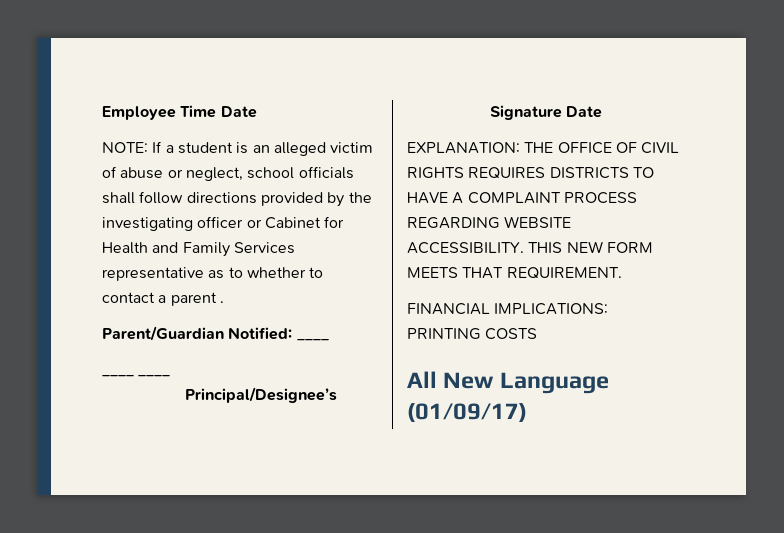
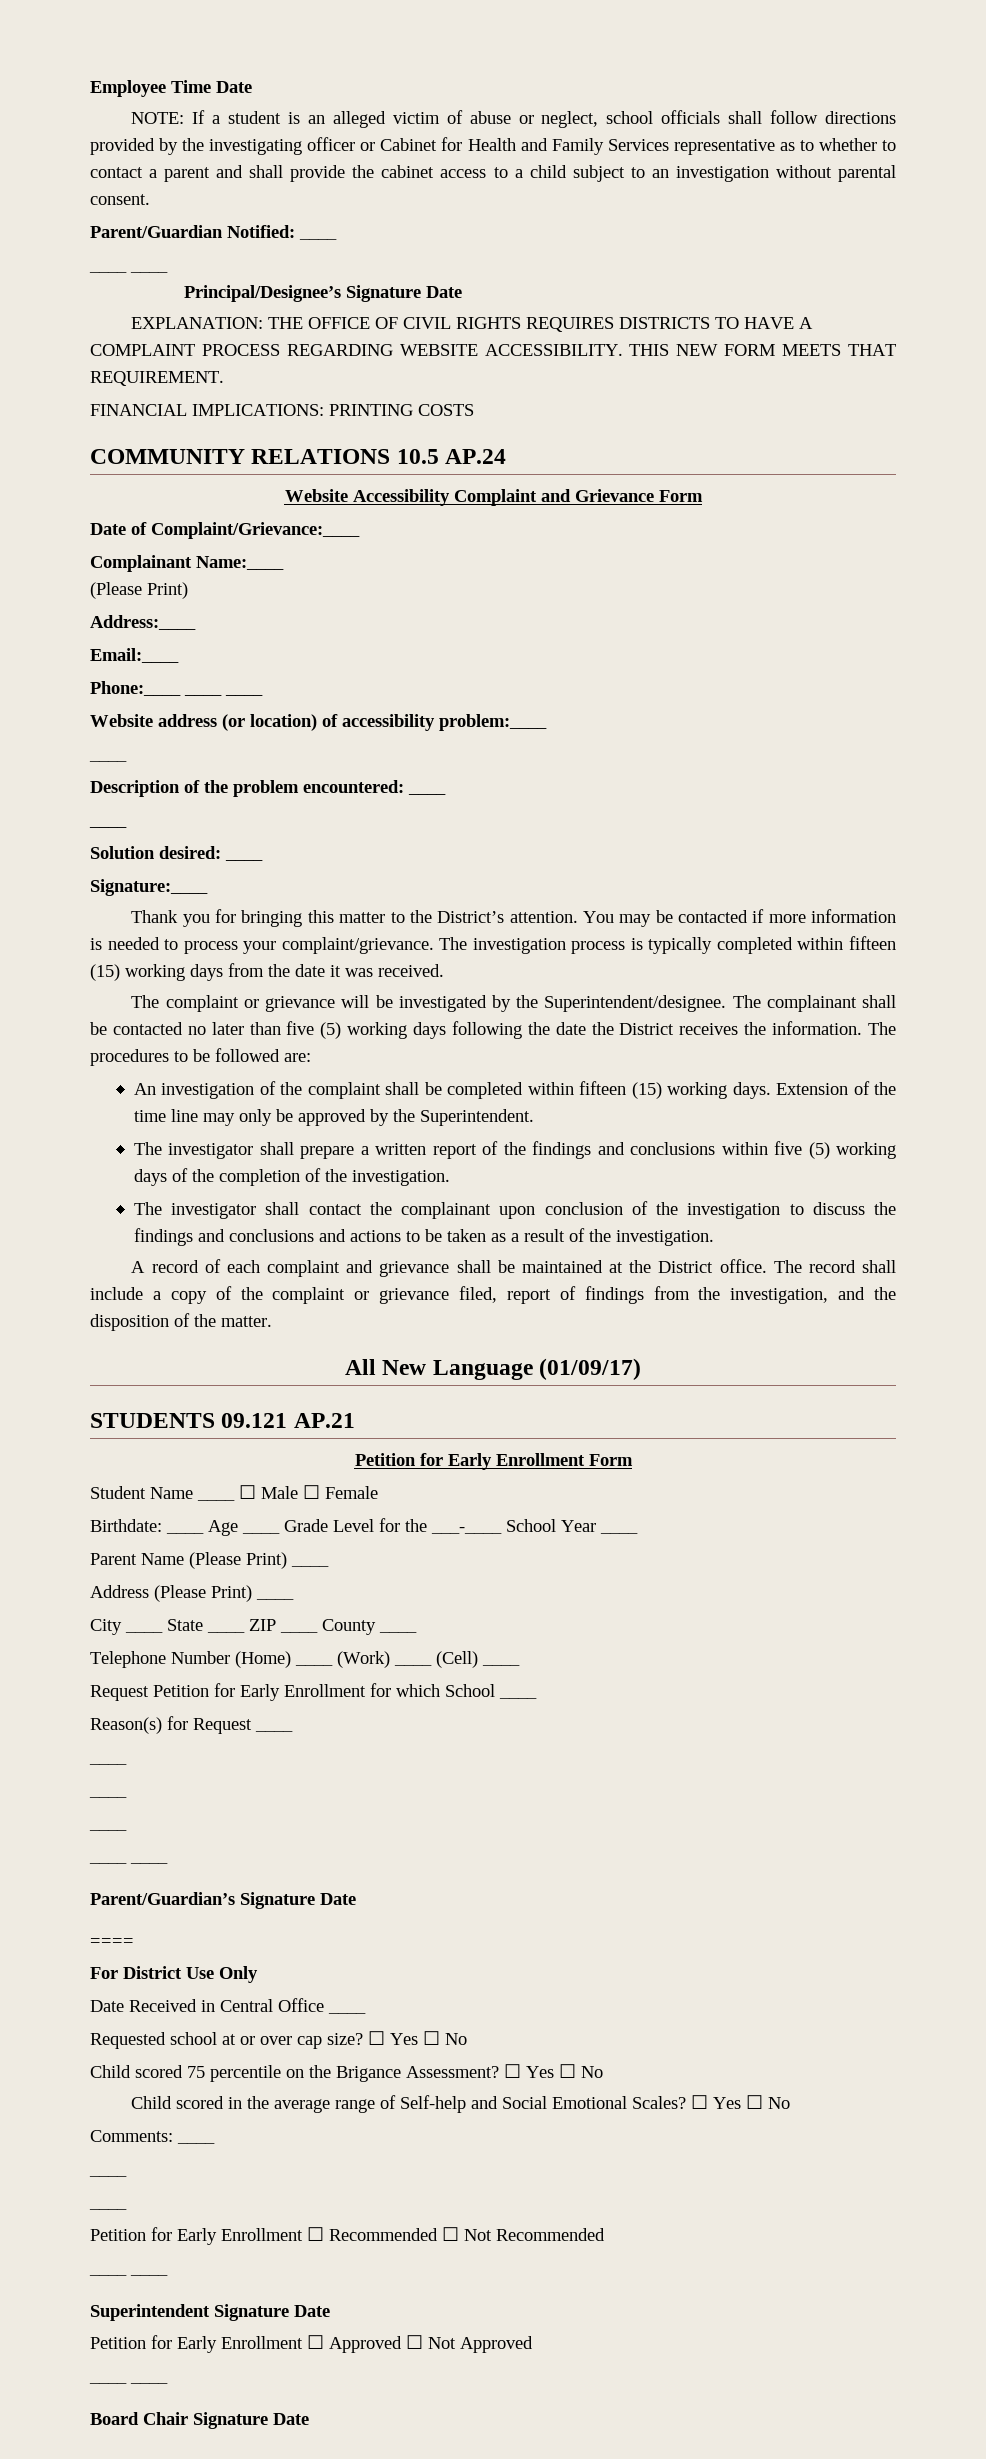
- NOTE: If a student is an alleged victim of abuse or neglect, school officials shall follow directions provided by the investigating officer or Cabinet for Health and Family Services representative as to whether to contact a parent .
+ NOTE: If a student is an alleged victim of abuse or neglect, school officials shall follow directions provided by the investigating officer or Cabinet for Health and Family Services representative as to whether to contact a parent and shall provide the cabinet access to a child subject to an investigation without parental consent.
+ COMMUNITY RELATIONS 10.5 AP.24
+ Website Accessibility Complaint and Grievance Form
+ Date of Complaint/Grievance:____
+ Complainant Name:____
+ (Please Print)
+ Address:____
+ Email:____
+ Phone:____ ____ ____
+ Website address (or location) of accessibility problem:____
+ ____
+ Description of the problem encountered: ____
+ ____
+ Solution desired: ____
+ Signature:____
+ Thank you for bringing this matter to the District’s attention. You may be contacted if more information is needed to process your complaint/grievance. The investigation process is typically completed within fifteen (15) working days from the date it was received.
+ The complaint or grievance will be investigated by the Superintendent/designee. The complainant shall be contacted no later than five (5) working days following the date the District receives the information. The procedures to be followed are:
+ An investigation of the complaint shall be completed within fifteen (15) working days. Extension of the time line may only be approved by the Superintendent.
+ The investigator shall prepare a written report of the findings and conclusions within five (5) working days of the completion of the investigation.
+ The investigator shall contact the complainant upon conclusion of the investigation to discuss the findings and conclusions and actions to be taken as a result of the investigation.
+ A record of each complaint and grievance shall be maintained at the District office. The record shall include a copy of the complaint or grievance filed, report of findings from the investigation, and the disposition of the matter.
  All New Language (01/09/17)
+ STUDENTS 09.121 AP.21
+ Petition for Early Enrollment Form
+ Student Name ____ ☐ Male ☐ Female
+ Birthdate: ____ Age ____ Grade Level for the ___-____ School Year ____
+ Parent Name (Please Print) ____
+ Address (Please Print) ____
+ City ____ State ____ ZIP ____ County ____
+ Telephone Number (Home) ____ (Work) ____ (Cell) ____
+ Request Petition for Early Enrollment for which School ____
+ Reason(s) for Request ____
+ ____
+ ____
+ ____
+ ____ ____
+ Parent/Guardian’s Signature Date
+ ====
+ For District Use Only
+ Date Received in Central Office ____
+ Requested school at or over cap size? ☐ Yes ☐ No
+ Child scored 75 percentile on the Brigance Assessment? ☐ Yes ☐ No
+ Child scored in the average range of Self-help and Social Emotional Scales? ☐ Yes ☐ No
+ Comments: ____
+ ____
+ ____
+ Petition for Early Enrollment ☐ Recommended ☐ Not Recommended
+ ____ ____
+ Superintendent Signature Date
+ Petition for Early Enrollment ☐ Approved ☐ Not Approved
+ ____ ____
+ Board Chair Signature Date

